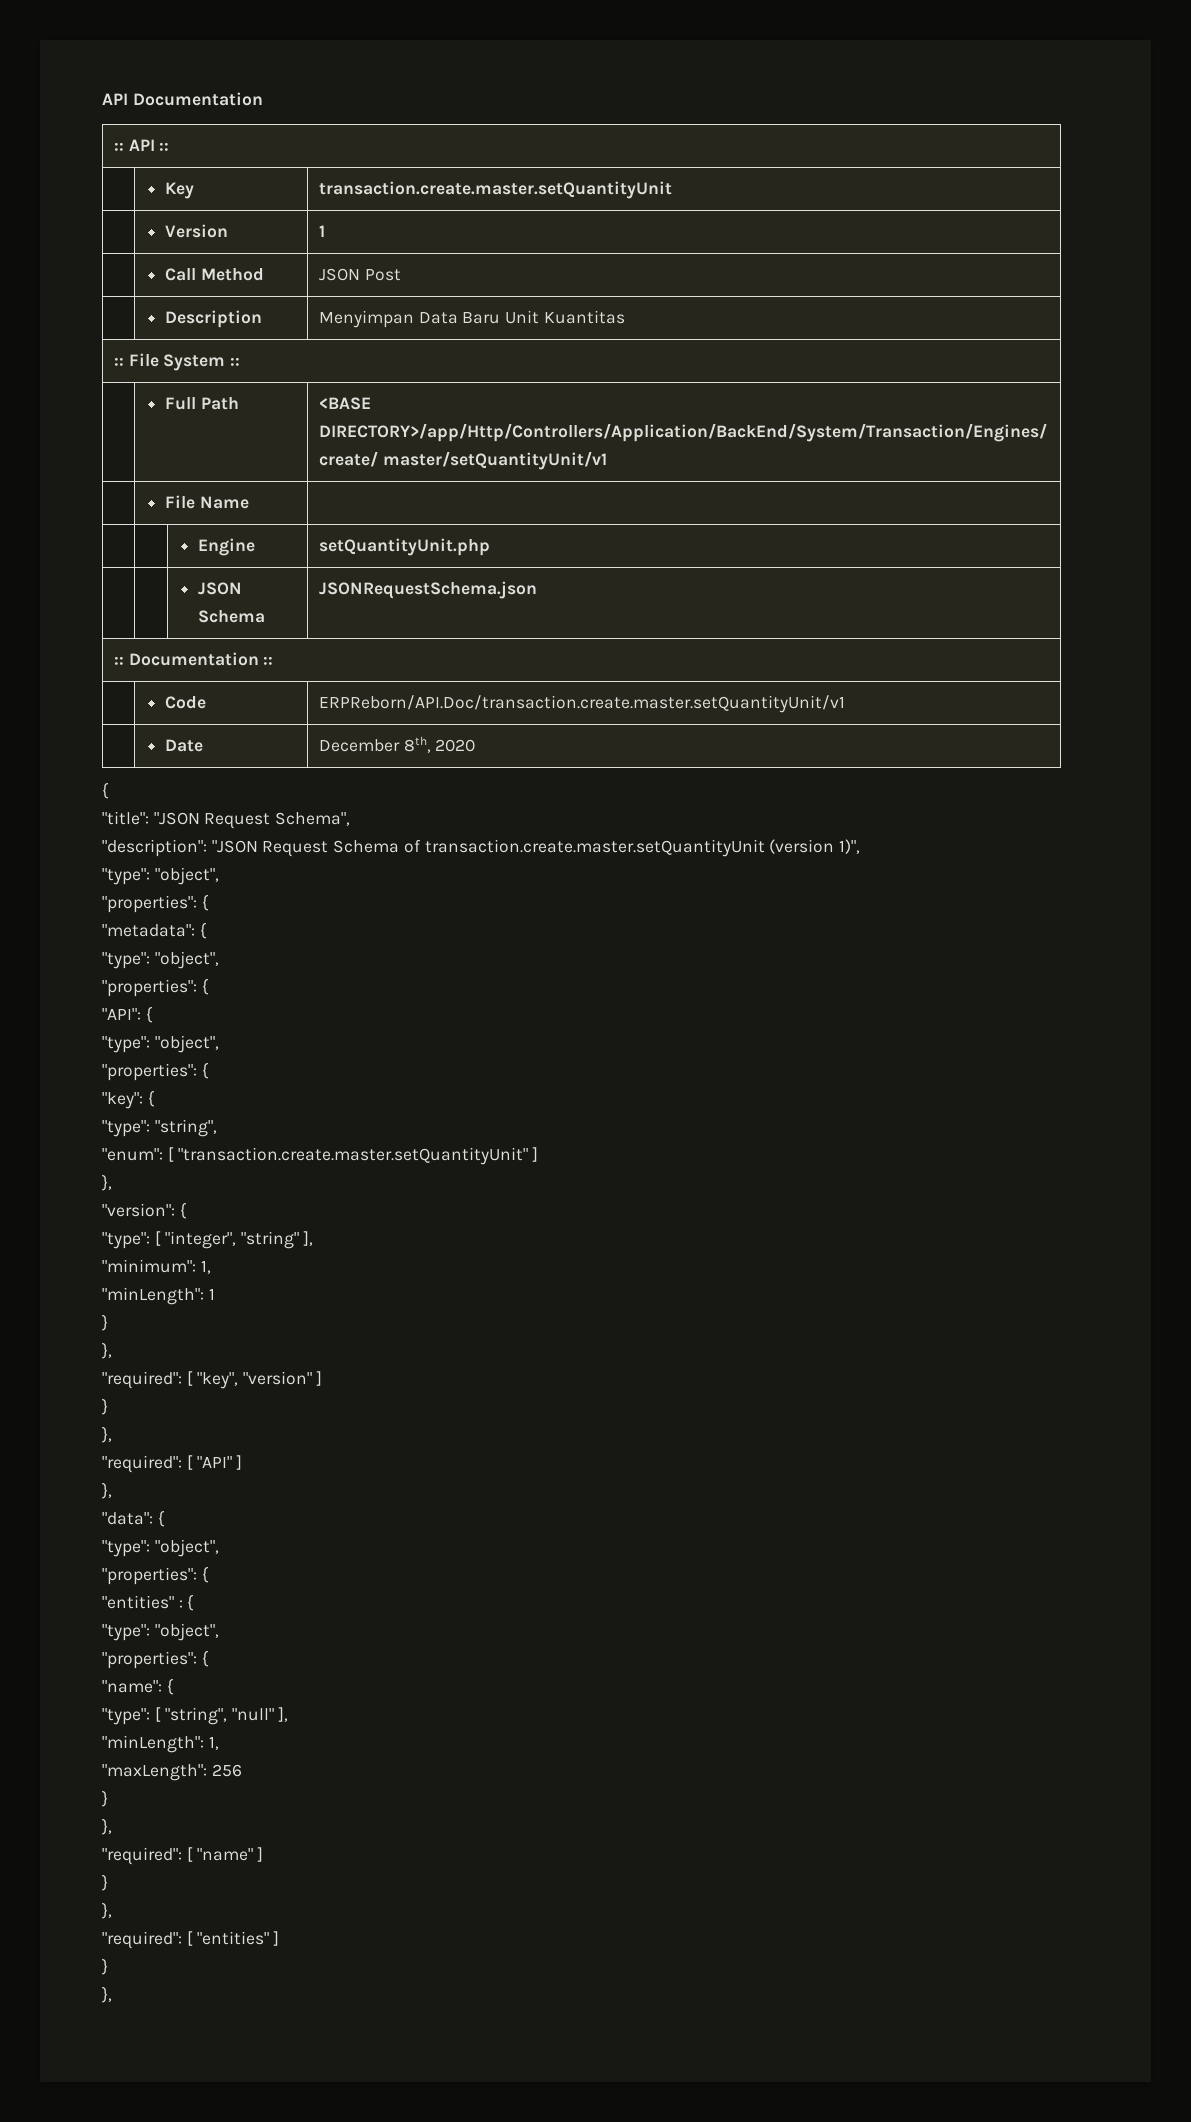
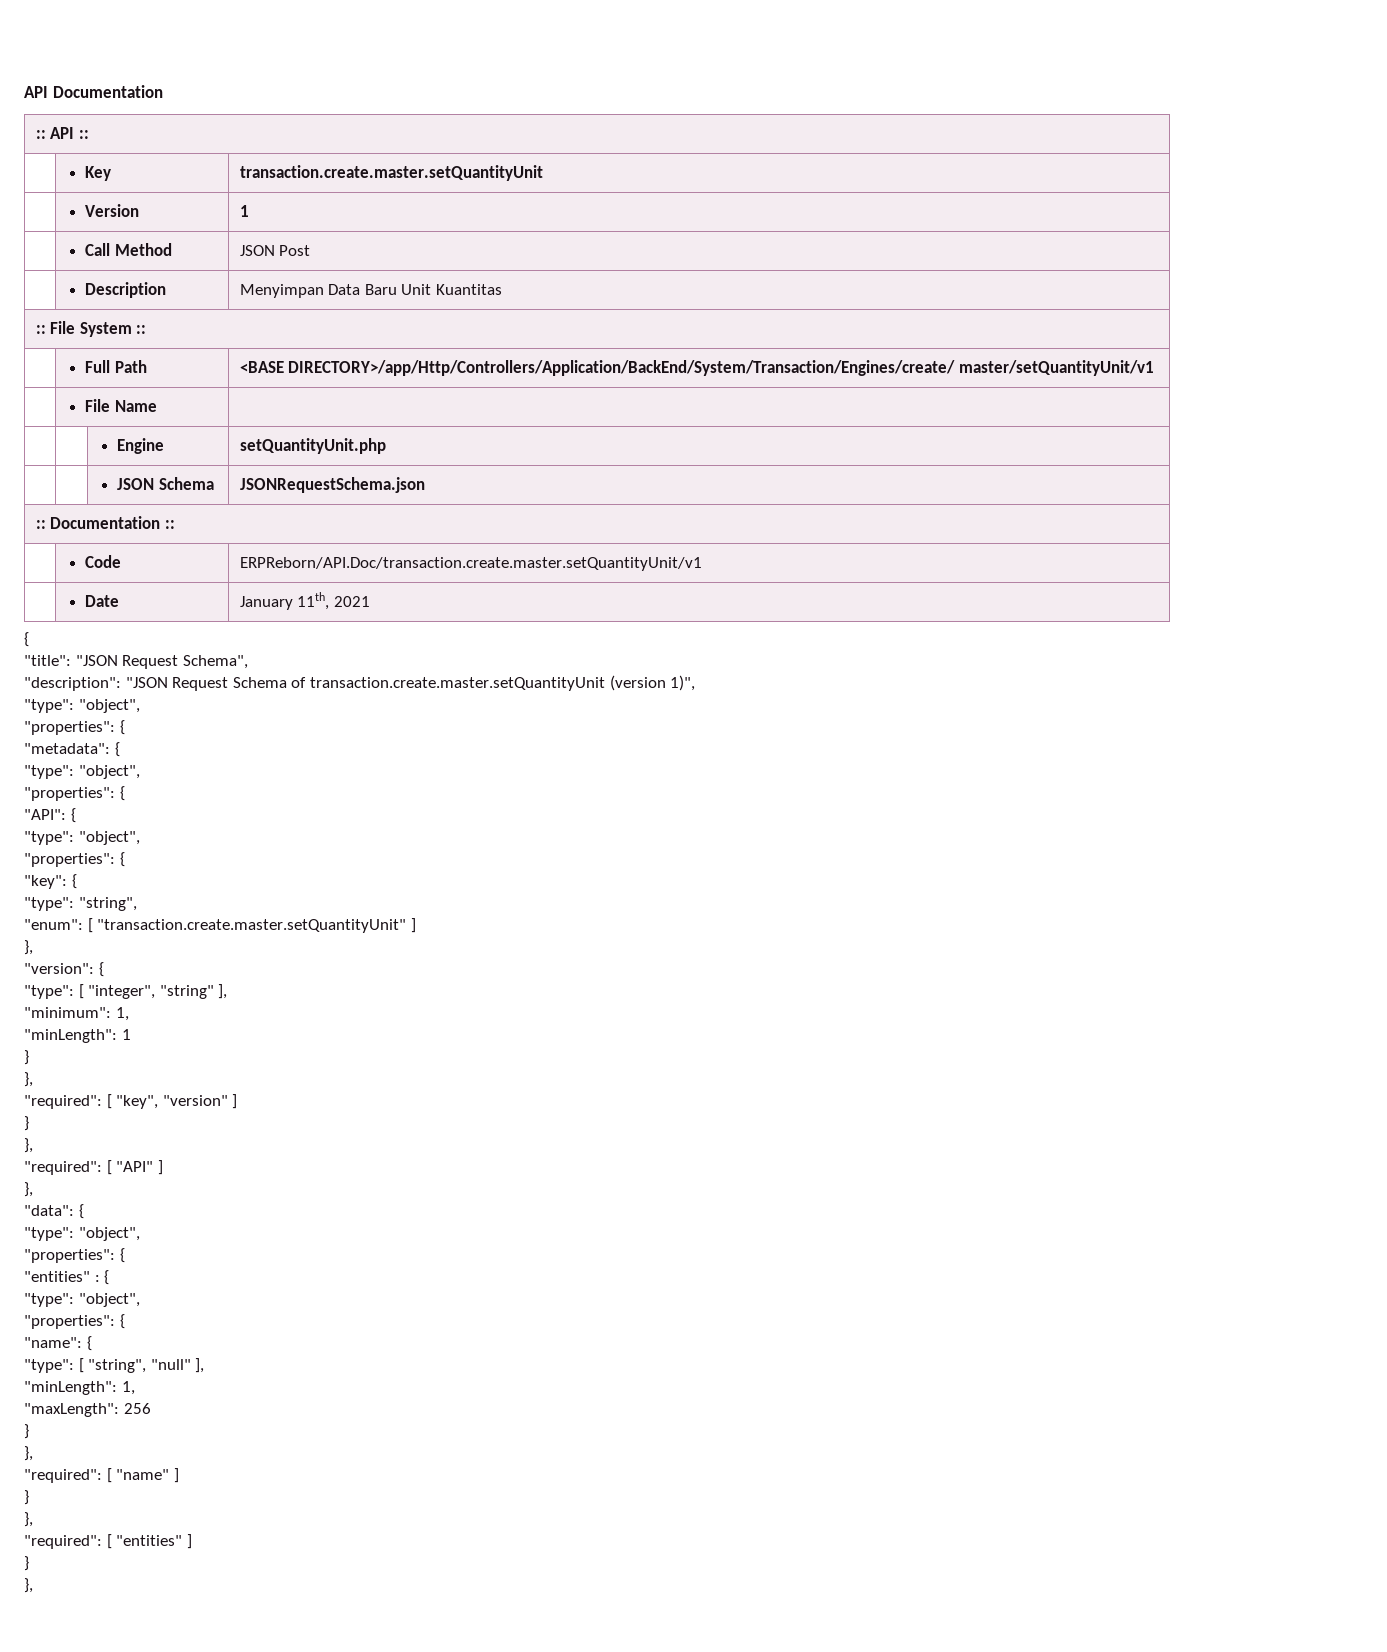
- | Date | December 8th, 2020
+ | Date | January 11th, 2021

